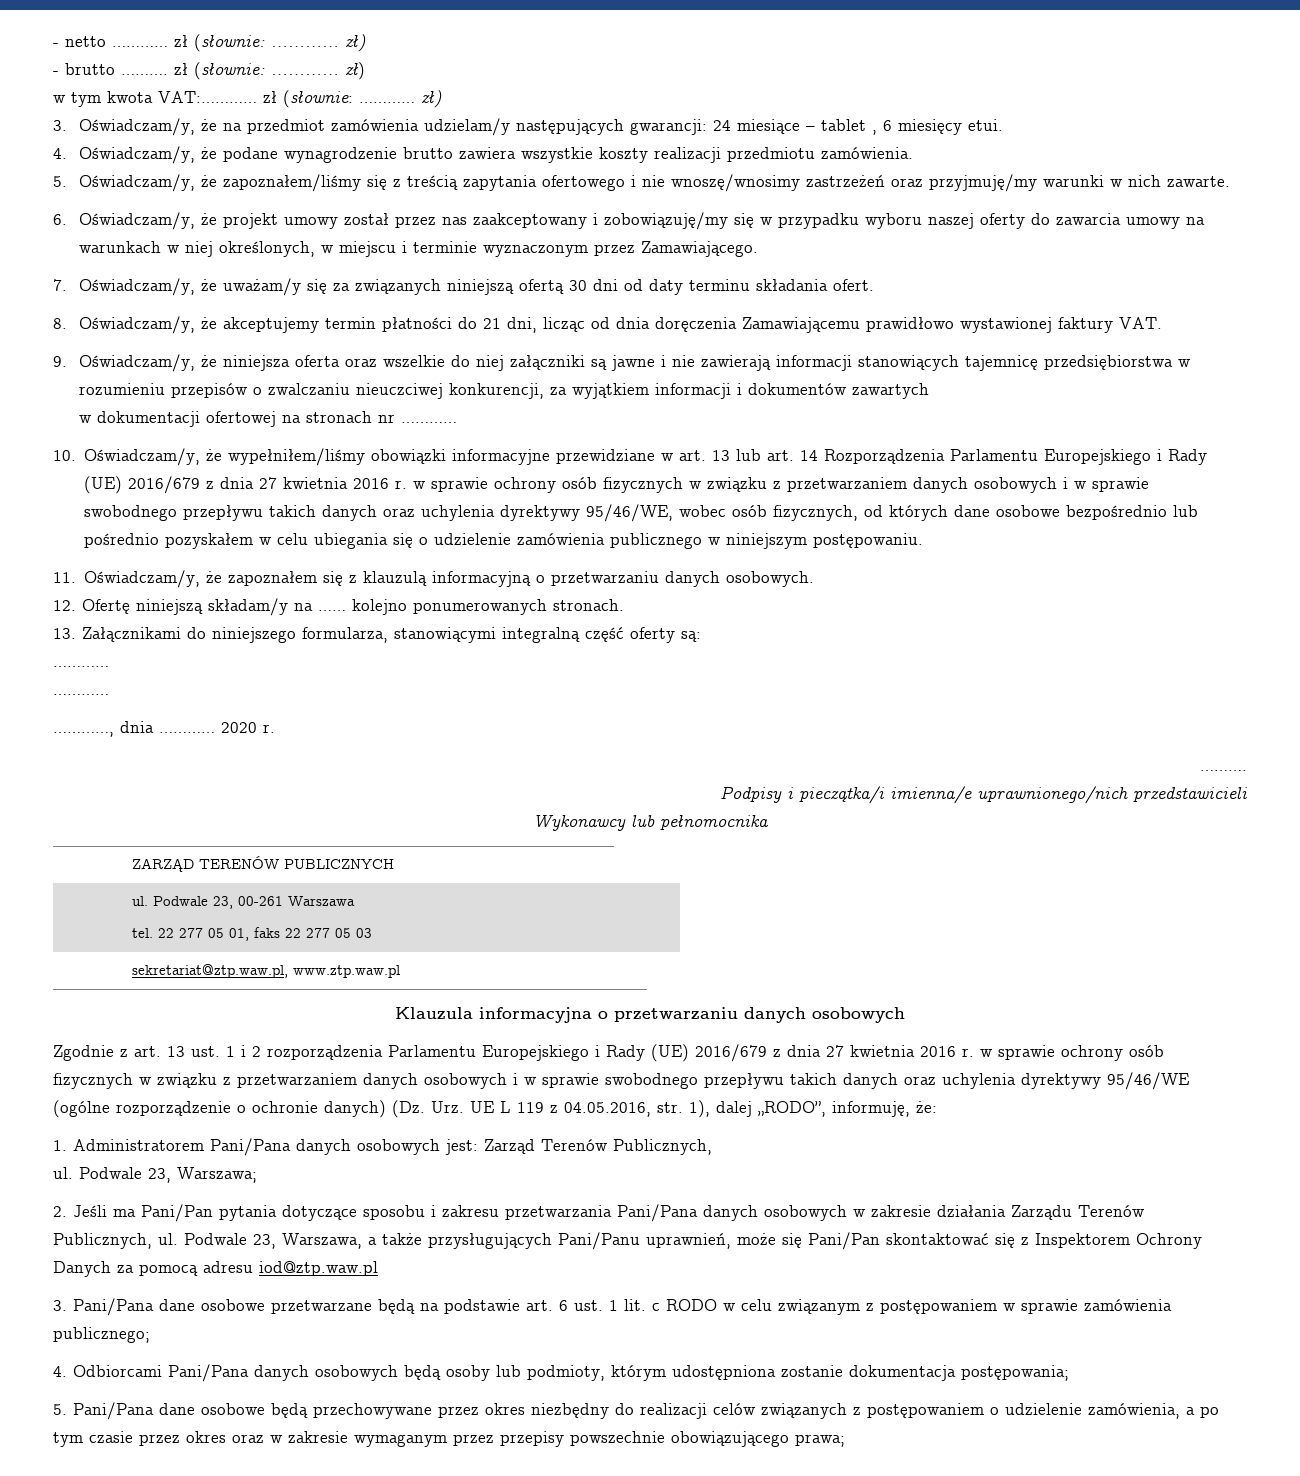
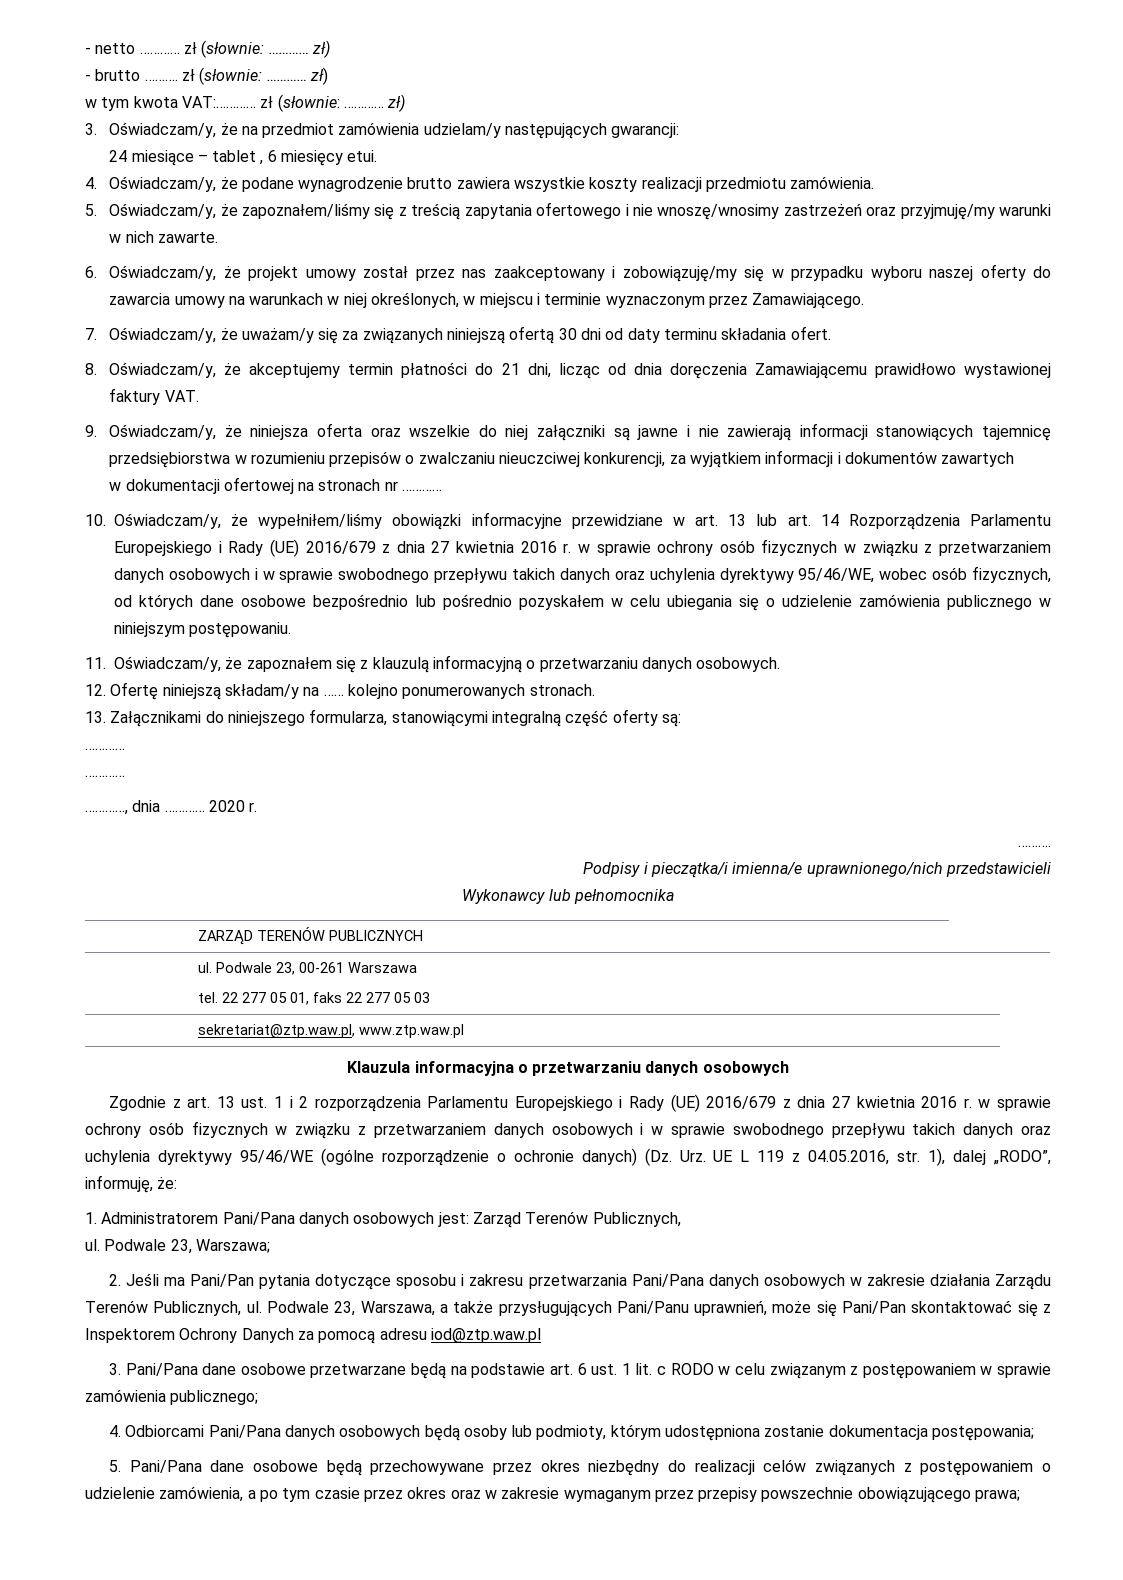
- 3. Oświadczam/y, że na przedmiot zamówienia udzielam/y następujących gwarancji: 24 miesiące – tablet , 6 miesięcy etui.
+ 3. Oświadczam/y, że na przedmiot zamówienia udzielam/y następujących gwarancji:
+ 24 miesiące – tablet , 6 miesięcy etui.

